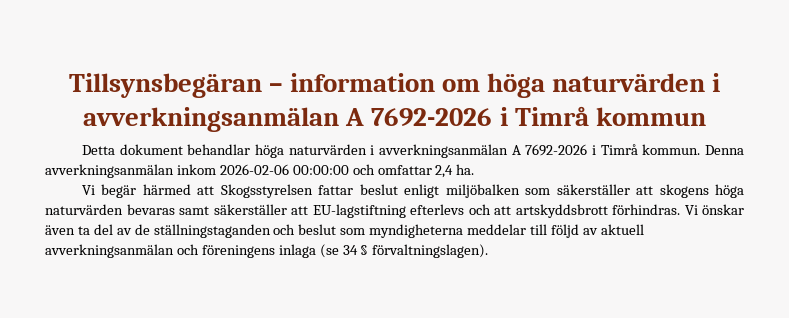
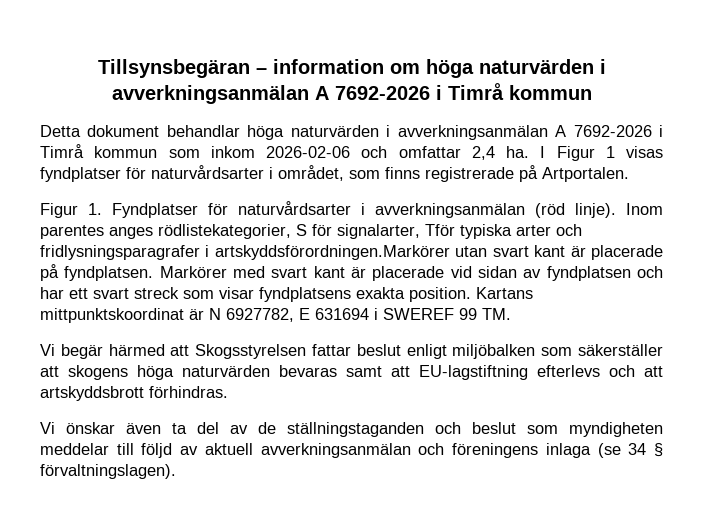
- Detta dokument behandlar höga naturvärden i avverkningsanmälan A 7692-2026 i Timrå kommun. Denna avverkningsanmälan inkom 2026-02-06 00:00:00 och omfattar 2,4 ha.
+ Detta dokument behandlar höga naturvärden i avverkningsanmälan A 7692-2026 i Timrå kommun som inkom 2026-02-06 och omfattar 2,4 ha. I Figur 1 visas fyndplatser för naturvårdsarter i området, som finns registrerade på Artportalen.
+ Figur 1. Fyndplatser för naturvårdsarter i avverkningsanmälan (röd linje). Inom parentes anges rödlistekategorier, S för signalarter, Tför typiska arter och fridlysningsparagrafer i artskyddsförordningen.Markörer utan svart kant är placerade på fyndplatsen. Markörer med svart kant är placerade vid sidan av fyndplatsen och har ett svart streck som visar fyndplatsens exakta position. Kartans mittpunktskoordinat är N 6927782, E 631694 i SWEREF 99 TM.
- Vi begär härmed att Skogsstyrelsen fattar beslut enligt miljöbalken som säkerställer att skogens höga naturvärden bevaras samt säkerställer att EU-lagstiftning efterlevs och att artskyddsbrott förhindras. Vi önskar även ta del av de ställningstaganden och beslut som myndigheterna meddelar till följd av aktuell avverkningsanmälan och föreningens inlaga (se 34 § förvaltningslagen).
+ Vi begär härmed att Skogsstyrelsen fattar beslut enligt miljöbalken som säkerställer att skogens höga naturvärden bevaras samt att EU-lagstiftning efterlevs och att artskyddsbrott förhindras.
+ Vi önskar även ta del av de ställningstaganden och beslut som myndigheten meddelar till följd av aktuell avverkningsanmälan och föreningens inlaga (se 34 § förvaltningslagen).

